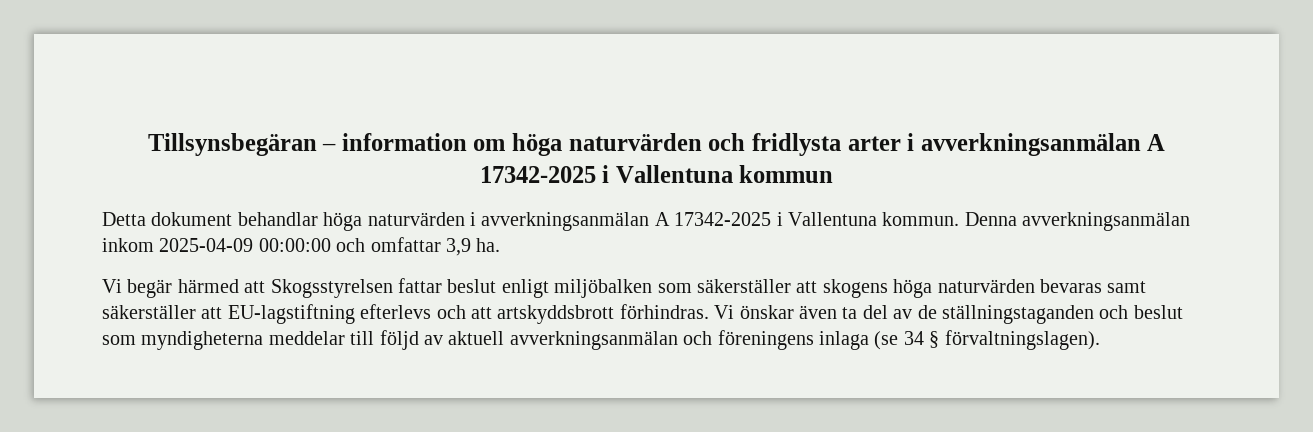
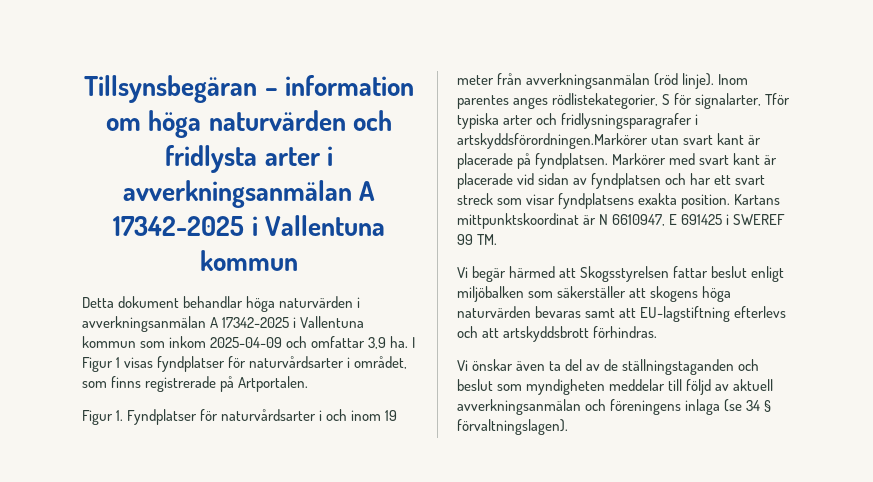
- Detta dokument behandlar höga naturvärden i avverkningsanmälan A 17342-2025 i Vallentuna kommun. Denna avverkningsanmälan inkom 2025-04-09 00:00:00 och omfattar 3,9 ha.
+ Detta dokument behandlar höga naturvärden i avverkningsanmälan A 17342-2025 i Vallentuna kommun som inkom 2025-04-09 och omfattar 3,9 ha. I Figur 1 visas fyndplatser för naturvårdsarter i området, som finns registrerade på Artportalen.
+ Figur 1. Fyndplatser för naturvårdsarter i och inom 19 meter från avverkningsanmälan (röd linje). Inom parentes anges rödlistekategorier, S för signalarter, Tför typiska arter och fridlysningsparagrafer i artskyddsförordningen.Markörer utan svart kant är placerade på fyndplatsen. Markörer med svart kant är placerade vid sidan av fyndplatsen och har ett svart streck som visar fyndplatsens exakta position. Kartans mittpunktskoordinat är N 6610947, E 691425 i SWEREF 99 TM.
- Vi begär härmed att Skogsstyrelsen fattar beslut enligt miljöbalken som säkerställer att skogens höga naturvärden bevaras samt säkerställer att EU-lagstiftning efterlevs och att artskyddsbrott förhindras. Vi önskar även ta del av de ställningstaganden och beslut som myndigheterna meddelar till följd av aktuell avverkningsanmälan och föreningens inlaga (se 34 § förvaltningslagen).
+ Vi begär härmed att Skogsstyrelsen fattar beslut enligt miljöbalken som säkerställer att skogens höga naturvärden bevaras samt att EU-lagstiftning efterlevs och att artskyddsbrott förhindras.
+ Vi önskar även ta del av de ställningstaganden och beslut som myndigheten meddelar till följd av aktuell avverkningsanmälan och föreningens inlaga (se 34 § förvaltningslagen).

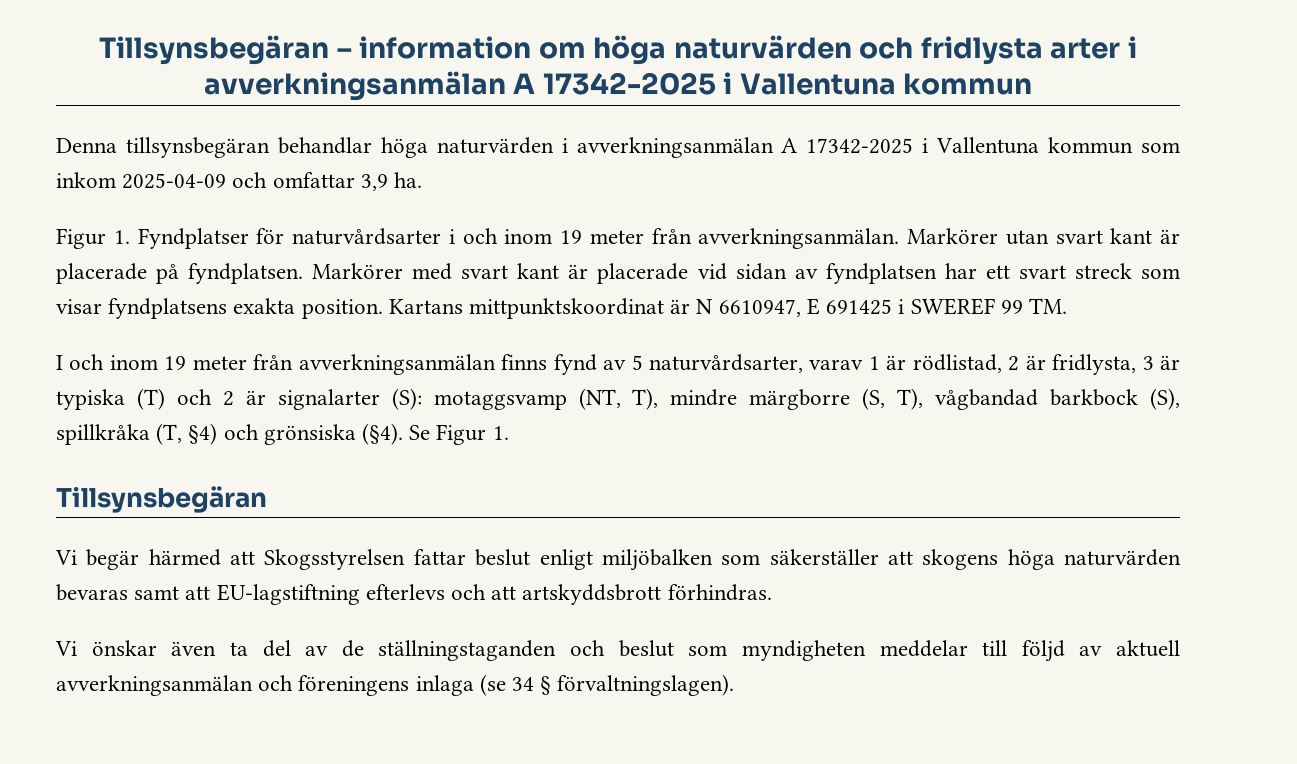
- Detta dokument behandlar höga naturvärden i avverkningsanmälan A 17342-2025 i Vallentuna kommun som inkom 2025-04-09 och omfattar 3,9 ha. I Figur 1 visas fyndplatser för naturvårdsarter i området, som finns registrerade på Artportalen.
+ Denna tillsynsbegäran behandlar höga naturvärden i avverkningsanmälan A 17342-2025 i Vallentuna kommun som inkom 2025-04-09 och omfattar 3,9 ha.
- Figur 1. Fyndplatser för naturvårdsarter i och inom 19 meter från avverkningsanmälan (röd linje). Inom parentes anges rödlistekategorier, S för signalarter, Tför typiska arter och fridlysningsparagrafer i artskyddsförordningen.Markörer utan svart kant är placerade på fyndplatsen.
+ Figur 1. Fyndplatser för naturvårdsarter i och inom 19 meter från avverkningsanmälan. Markörer utan svart kant är placerade på fyndplatsen.
- Markörer med svart kant är placerade vid sidan av fyndplatsen och har ett svart streck som visar fyndplatsens exakta position.
+ Markörer med svart kant är placerade vid sidan av fyndplatsen har ett svart streck som visar fyndplatsens exakta position.
+ I och inom 19 meter från avverkningsanmälan finns fynd av 5 naturvårdsarter, varav 1 är rödlistad, 2 är fridlysta, 3 är typiska (T) och 2 är signalarter (S): motaggsvamp (NT, T), mindre märgborre (S, T), vågbandad barkbock (S), spillkråka (T, §4) och grönsiska (§4). Se Figur 1.
+ Tillsynsbegäran

